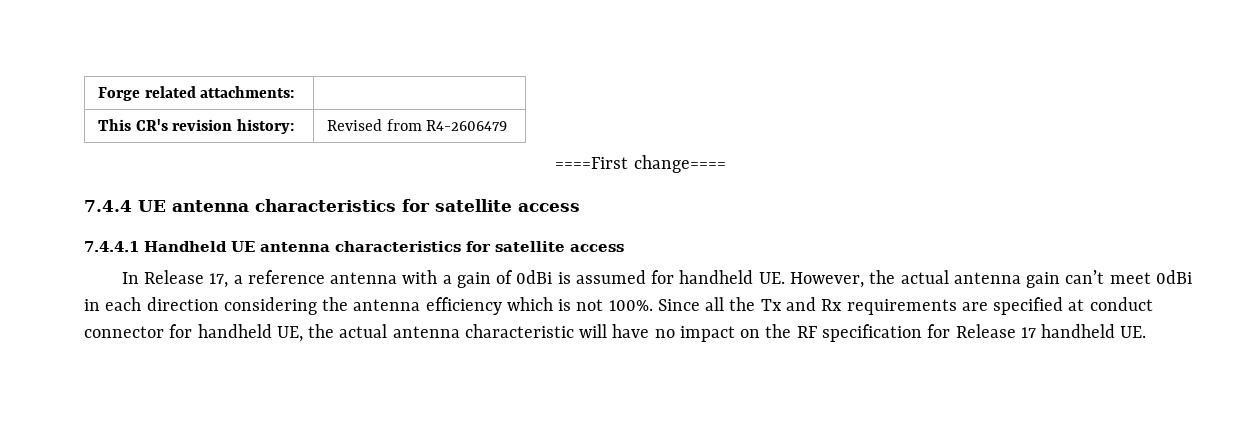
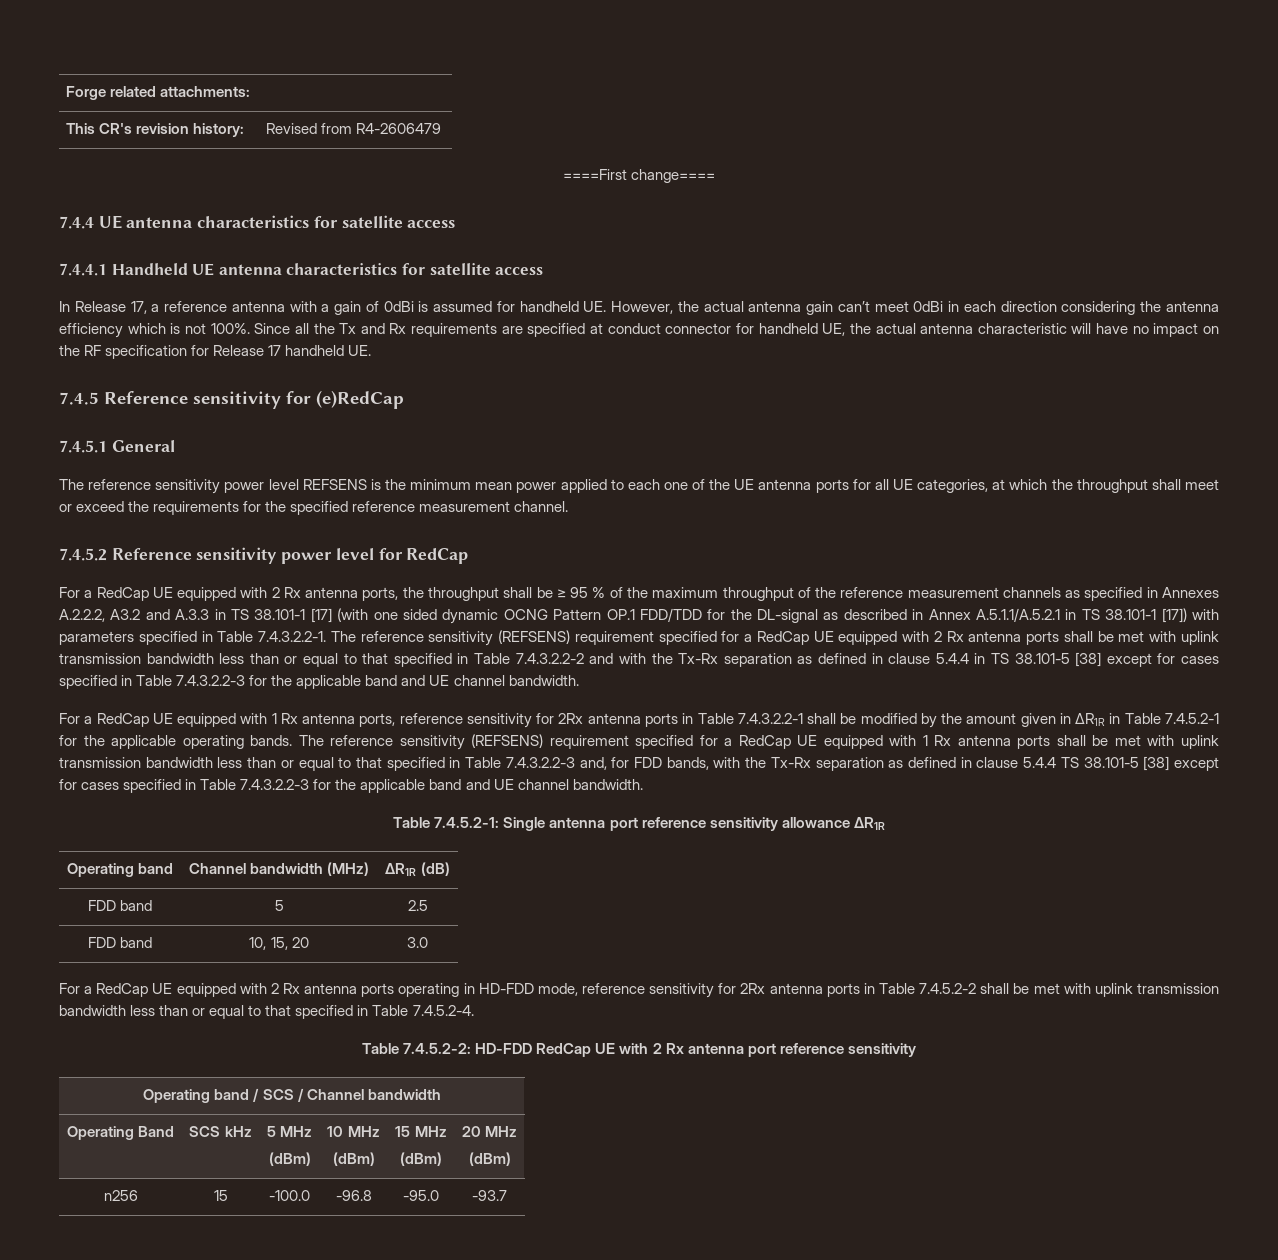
+ 7.4.5 Reference sensitivity for (e)RedCap
+ 7.4.5.1 General
+ The reference sensitivity power level REFSENS is the minimum mean power applied to each one of the UE antenna ports for all UE categories, at which the throughput shall meet or exceed the requirements for the specified reference measurement channel.
+ 7.4.5.2 Reference sensitivity power level for RedCap
+ For a RedCap UE equipped with 2 Rx antenna ports, the throughput shall be ≥ 95 % of the maximum throughput of the reference measurement channels as specified in Annexes A.2.2.2, A3.2 and A.3.3 in TS 38.101-1 [17] (with one sided dynamic OCNG Pattern OP.1 FDD/TDD for the DL-signal as described in Annex A.5.1.1/A.5.2.1 in TS 38.101-1 [17]) with parameters specified in Table 7.4.3.2.2-1. The reference sensitivity (REFSENS) requirement specified for a RedCap UE equipped with 2 Rx antenna ports shall be met with uplink transmission bandwidth less than or equal to that specified in Table 7.4.3.2.2-2 and with the Tx-Rx separation as defined in clause 5.4.4 in TS 38.101-5 [38] except for cases specified in Table 7.4.3.2.2-3 for the applicable band and UE channel bandwidth.
+ For a RedCap UE equipped with 1 Rx antenna ports, reference sensitivity for 2Rx antenna ports in Table 7.4.3.2.2-1 shall be modified by the amount given in ΔR1R in Table 7.4.5.2-1 for the applicable operating bands. The reference sensitivity (REFSENS) requirement specified for a RedCap UE equipped with 1 Rx antenna ports shall be met with uplink transmission bandwidth less than or equal to that specified in Table 7.4.3.2.2-3 and, for FDD bands, with the Tx-Rx separation as defined in clause 5.4.4 TS 38.101-5 [38] except for cases specified in Table 7.4.3.2.2-3 for the applicable band and UE channel bandwidth.
+ Table 7.4.5.2-1: Single antenna port reference sensitivity allowance ΔR1R
+ Operating band | Channel bandwidth (MHz) | ΔR1R (dB)
+ FDD band | 5 | 2.5
+ FDD band | 10, 15, 20 | 3.0
+ For a RedCap UE equipped with 2 Rx antenna ports operating in HD-FDD mode, reference sensitivity for 2Rx antenna ports in Table 7.4.5.2-2 shall be met with uplink transmission bandwidth less than or equal to that specified in Table 7.4.5.2-4.
+ Table 7.4.5.2-2: HD-FDD RedCap UE with 2 Rx antenna port reference sensitivity
+ Operating band / SCS / Channel bandwidth
+ Operating Band | SCS kHz | 5 MHz
+ (dBm) | 10 MHz
+ (dBm) | 15 MHz
+ (dBm) | 20 MHz
+ (dBm)
+ n256 | 15 | -100.0 | -96.8 | -95.0 | -93.7

